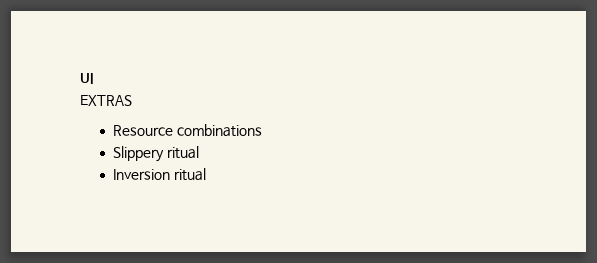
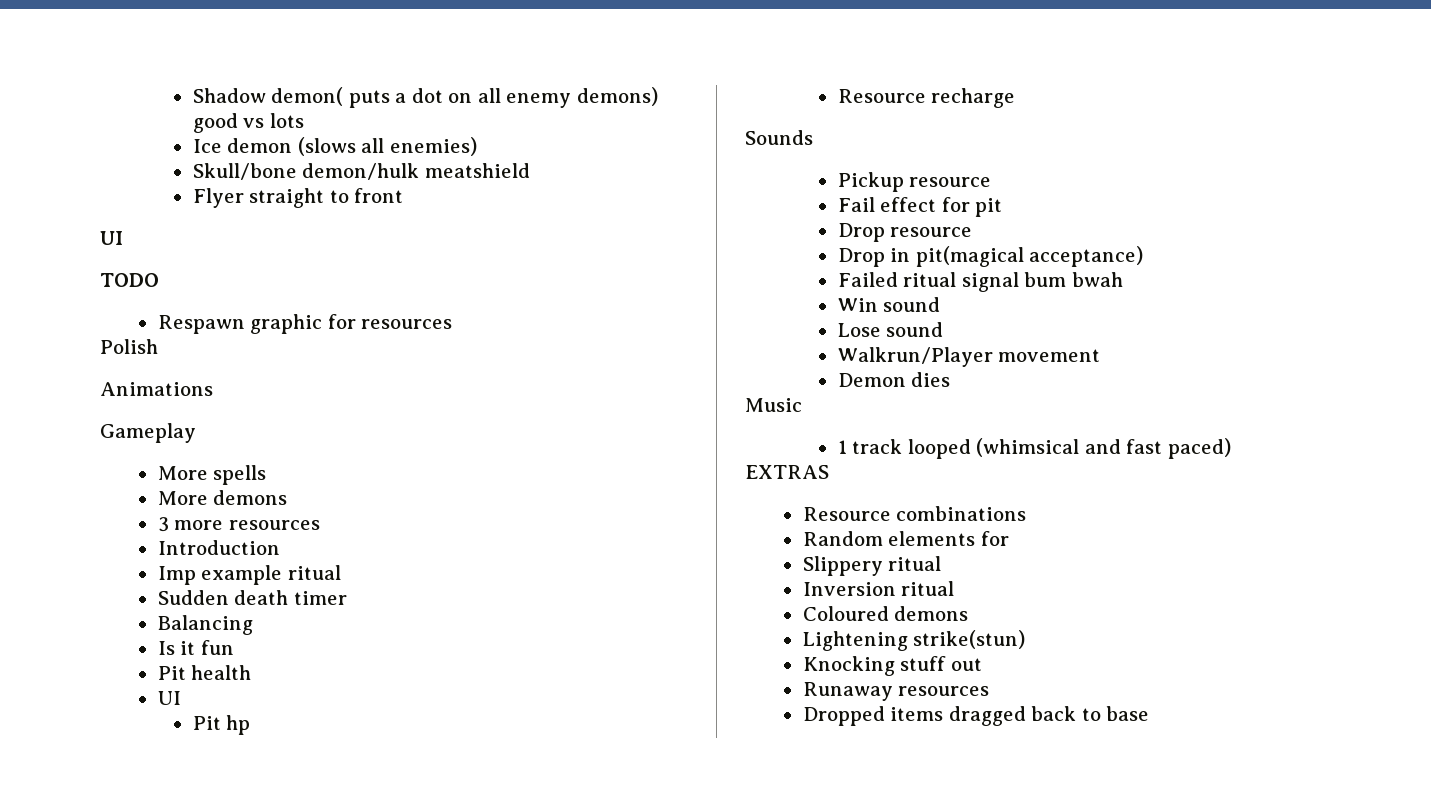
+ Shadow demon( puts a dot on all enemy demons) good vs lots
+ Ice demon (slows all enemies)
+ Skull/bone demon/hulk meatshield
+ Flyer straight to front
  UI
+ TODO
+ Respawn graphic for resources
+ Polish
+ Animations
+ Gameplay
+ More spells
+ More demons
+ 3 more resources
+ Introduction
+ Imp example ritual
+ Sudden death timer
+ Balancing
+ Is it fun
+ Pit health
+ UI
+ Pit hp
+ Resource recharge
+ Sounds
+ Pickup resource
+ Fail effect for pit
+ Drop resource
+ Drop in pit(magical acceptance)
+ Failed ritual signal bum bwah
+ Win sound
+ Lose sound
+ Walkrun/Player movement
+ Demon dies
+ Music
+ 1 track looped (whimsical and fast paced)
+ Random elements for
+ Coloured demons
+ Lightening strike(stun)
+ Knocking stuff out
+ Runaway resources
+ Dropped items dragged back to base

